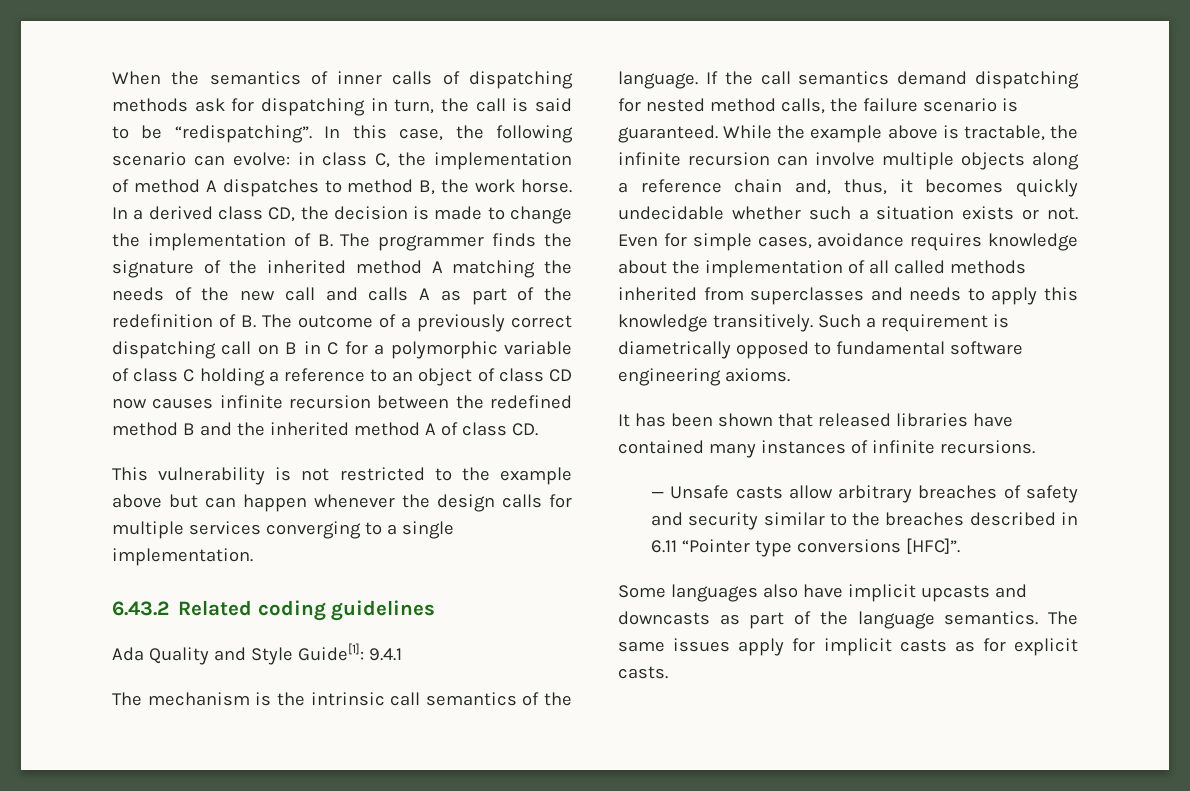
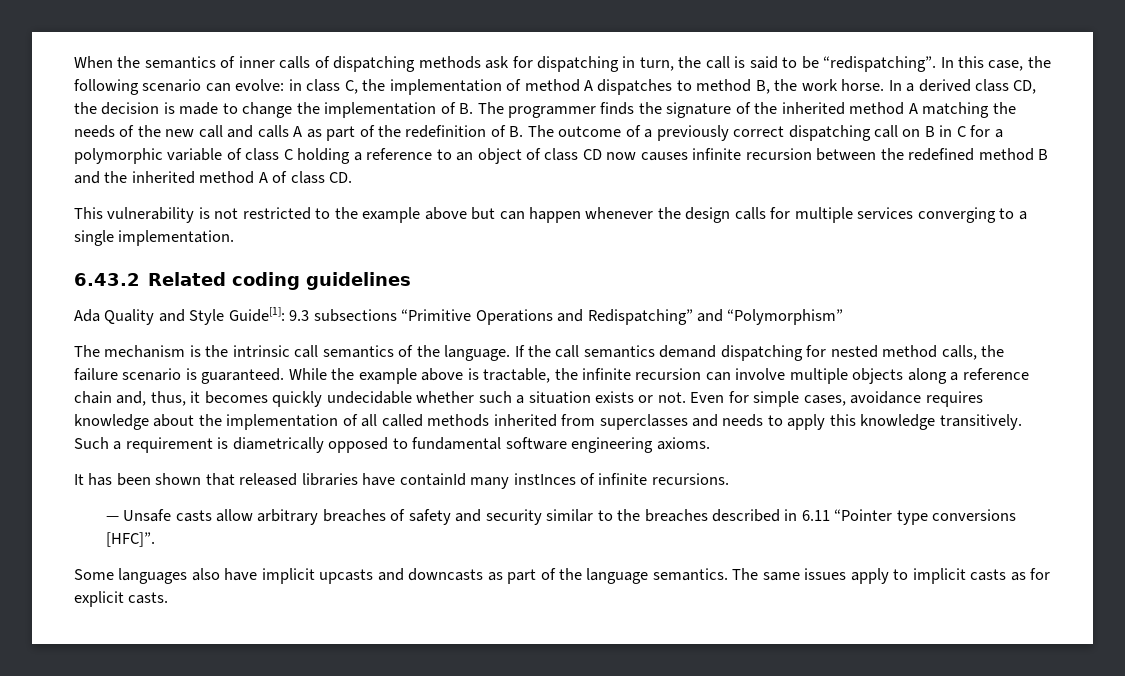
- Ada Quality and Style Guide[1]: 9.4.1
+ Ada Quality and Style Guide[1]: 9.3 subsections “Primitive Operations and Redispatching” and “Polymorphism”
- It has been shown that released libraries have contained many instances of infinite recursions.
+ It has been shown that released libraries have containId many instInces of infinite recursions.
- The same issues apply for implicit casts as for explicit casts.
+ The same issues apply to implicit casts as for explicit casts.

